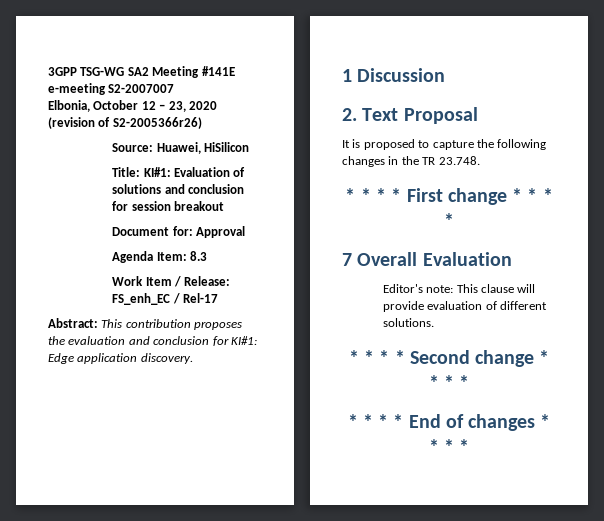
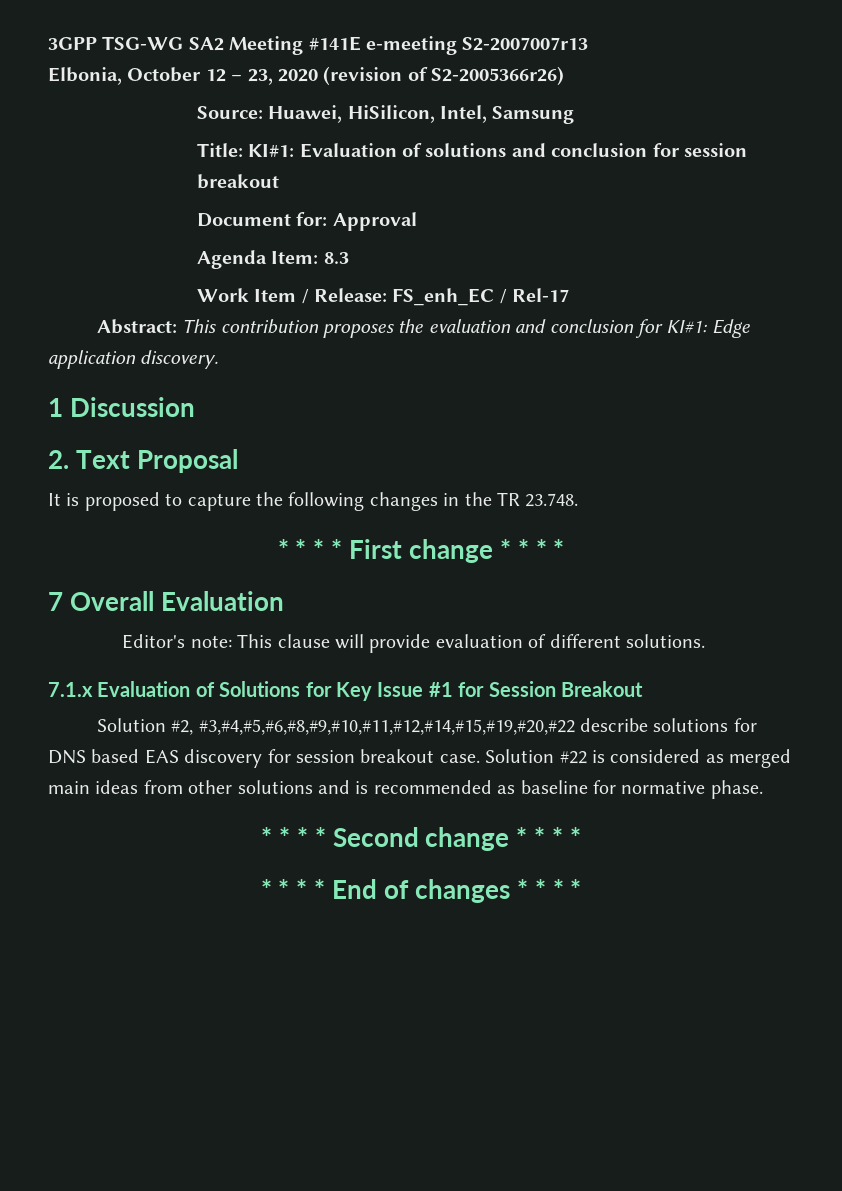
- 3GPP TSG-WG SA2 Meeting #141E e-meeting S2-2007007
+ 3GPP TSG-WG SA2 Meeting #141E e-meeting S2-2007007r13
- Source: Huawei, HiSilicon
+ Source: Huawei, HiSilicon, Intel, Samsung
+ 7.1.x Evaluation of Solutions for Key Issue #1 for Session Breakout
+ Solution #2, #3,#4,#5,#6,#8,#9,#10,#11,#12,#14,#15,#19,#20,#22 describe solutions for DNS based EAS discovery for session breakout case. Solution #22 is considered as merged main ideas from other solutions and is recommended as baseline for normative phase.

